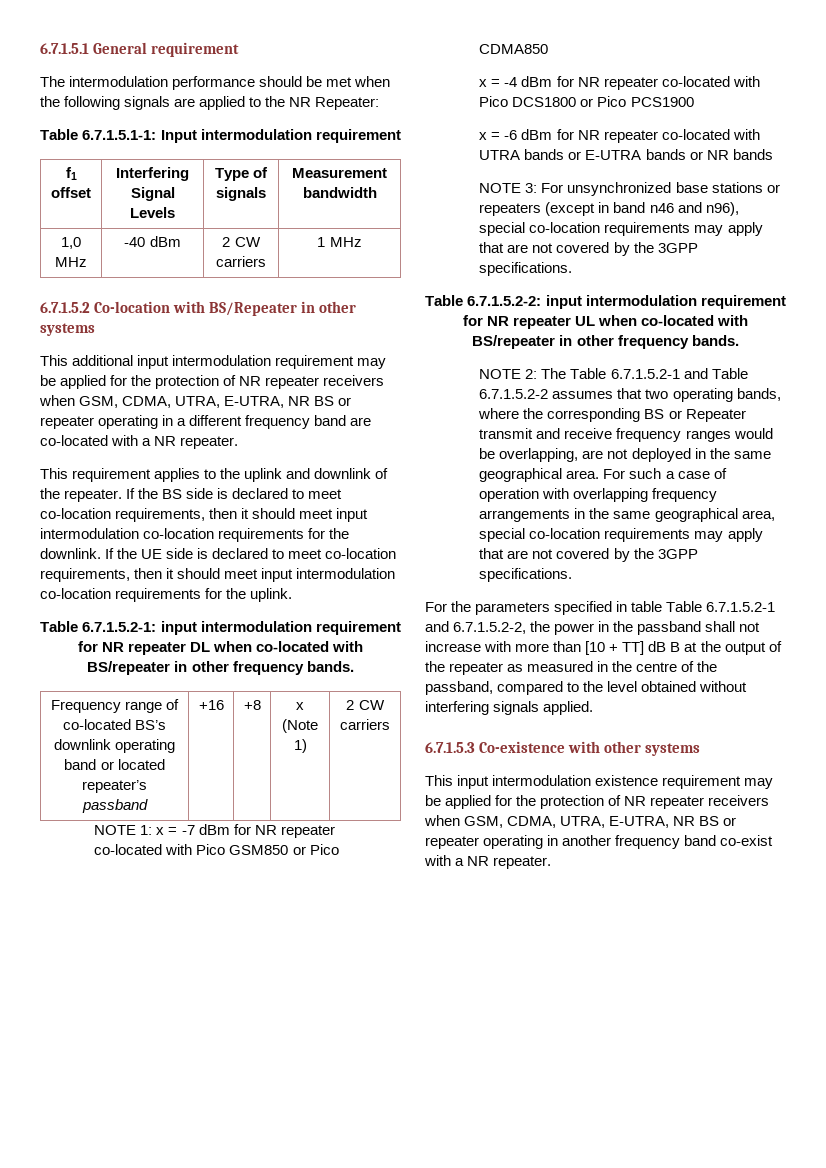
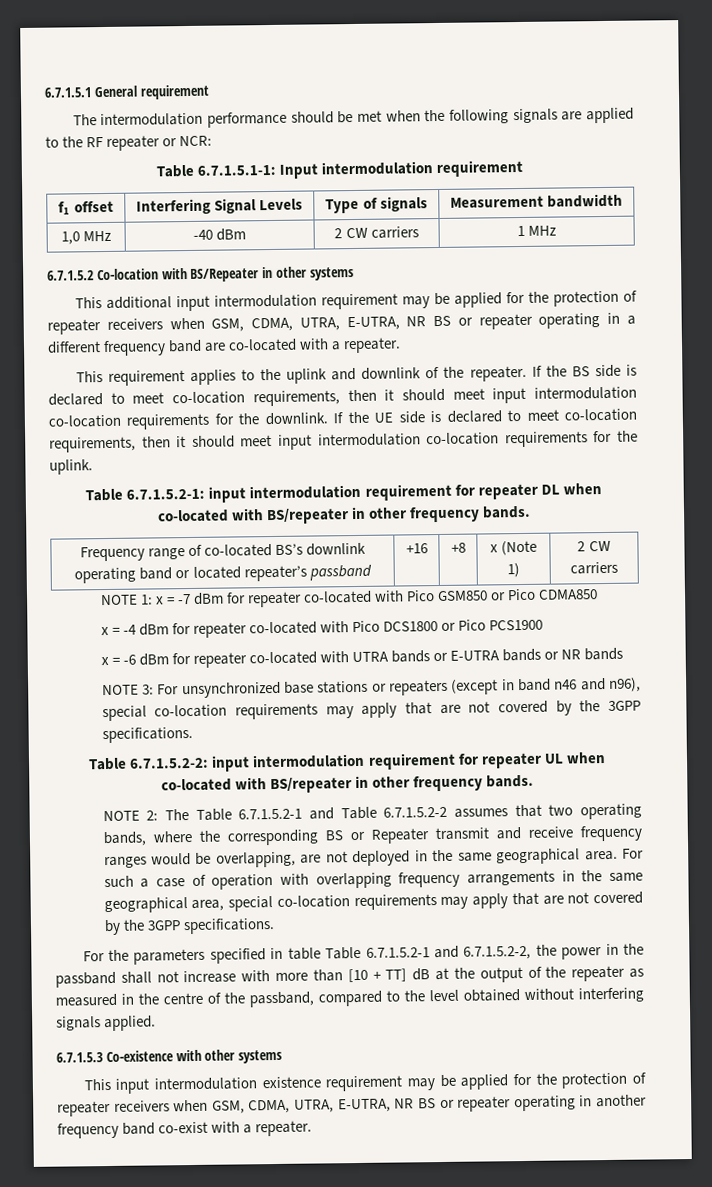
- The intermodulation performance should be met when the following signals are applied to the NR Repeater:
+ The intermodulation performance should be met when the following signals are applied to the RF repeater or NCR:
- This additional input intermodulation requirement may be applied for the protection of NR repeater receivers when GSM, CDMA, UTRA, E-UTRA, NR BS or repeater operating in a different frequency band are co-located with a NR repeater.
+ This additional input intermodulation requirement may be applied for the protection of repeater receivers when GSM, CDMA, UTRA, E-UTRA, NR BS or repeater operating in a different frequency band are co-located with a repeater.
- Table 6.7.1.5.2-1: input intermodulation requirement for NR repeater DL when co-located with BS/repeater in other frequency bands.
+ Table 6.7.1.5.2-1: input intermodulation requirement for repeater DL when co-located with BS/repeater in other frequency bands.
- NOTE 1: x = -7 dBm for NR repeater co-located with Pico GSM850 or Pico CDMA850
+ NOTE 1: x = -7 dBm for repeater co-located with Pico GSM850 or Pico CDMA850
- x = -4 dBm for NR repeater co-located with Pico DCS1800 or Pico PCS1900
+ x = -4 dBm for repeater co-located with Pico DCS1800 or Pico PCS1900
- x = -6 dBm for NR repeater co-located with UTRA bands or E-UTRA bands or NR bands
+ x = -6 dBm for repeater co-located with UTRA bands or E-UTRA bands or NR bands
- Table 6.7.1.5.2-2: input intermodulation requirement for NR repeater UL when co-located with BS/repeater in other frequency bands.
+ Table 6.7.1.5.2-2: input intermodulation requirement for repeater UL when co-located with BS/repeater in other frequency bands.
- For the parameters specified in table Table 6.7.1.5.2-1 and 6.7.1.5.2-2, the power in the passband shall not increase with more than [10 + TT] dB B at the output of the repeater as measured in the centre of the passband, compared to the level obtained without interfering signals applied.
+ For the parameters specified in table Table 6.7.1.5.2-1 and 6.7.1.5.2-2, the power in the passband shall not increase with more than [10 + TT] dB at the output of the repeater as measured in the centre of the passband, compared to the level obtained without interfering signals applied.
- This input intermodulation existence requirement may be applied for the protection of NR repeater receivers when GSM, CDMA, UTRA, E-UTRA, NR BS or repeater operating in another frequency band co-exist with a NR repeater.
+ This input intermodulation existence requirement may be applied for the protection of repeater receivers when GSM, CDMA, UTRA, E-UTRA, NR BS or repeater operating in another frequency band co-exist with a repeater.

